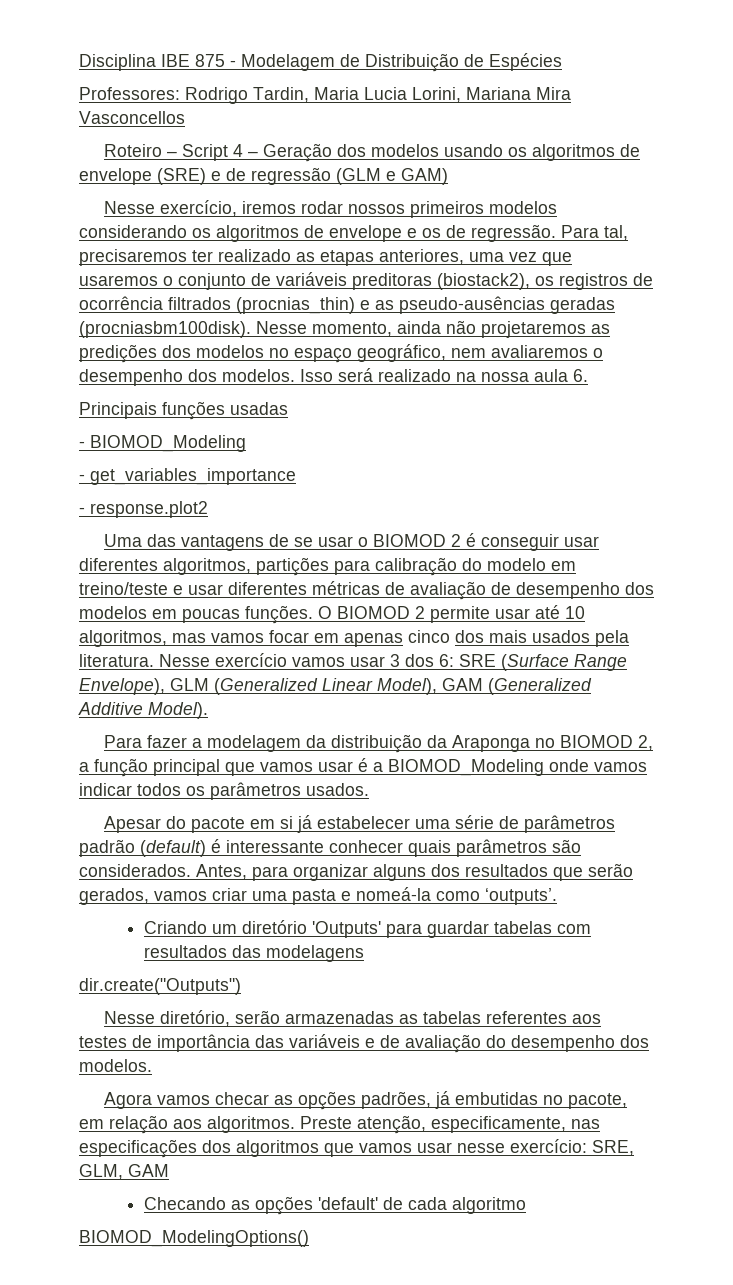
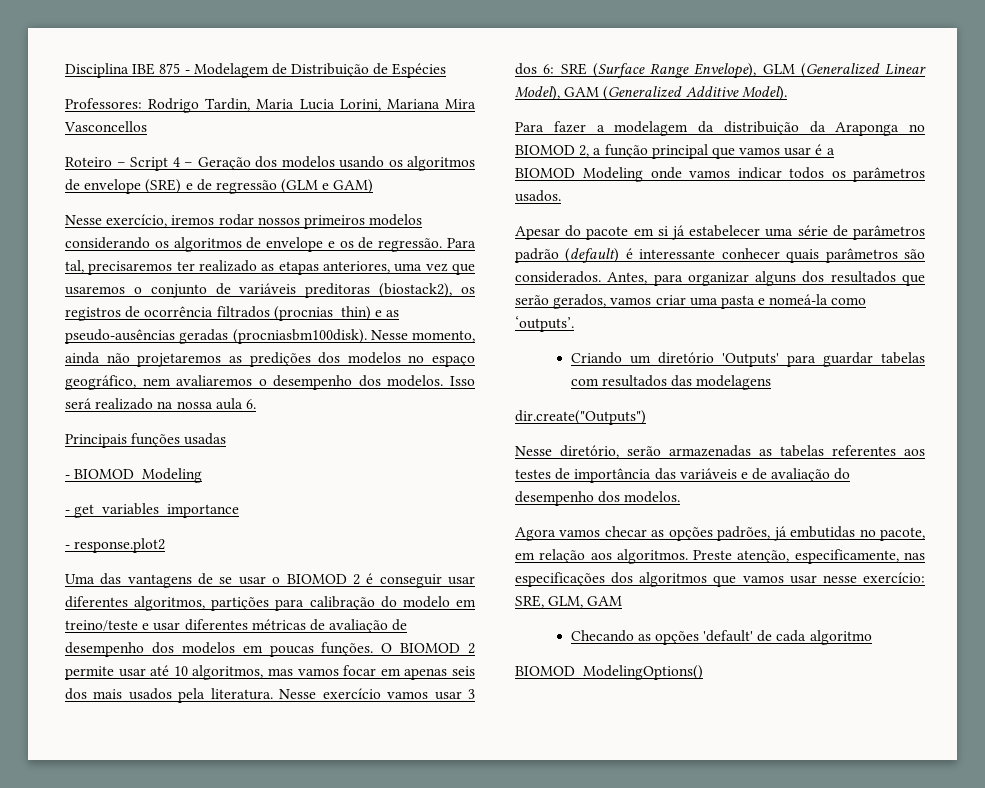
- O BIOMOD 2 permite usar até 10 algoritmos, mas vamos focar em apenas cinco dos mais usados pela literatura.
+ O BIOMOD 2 permite usar até 10 algoritmos, mas vamos focar em apenas seis dos mais usados pela literatura.

